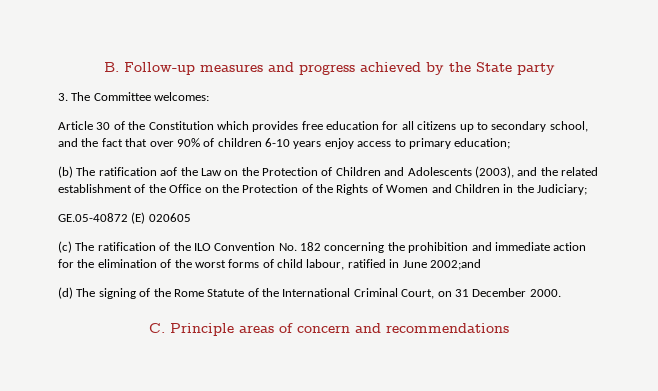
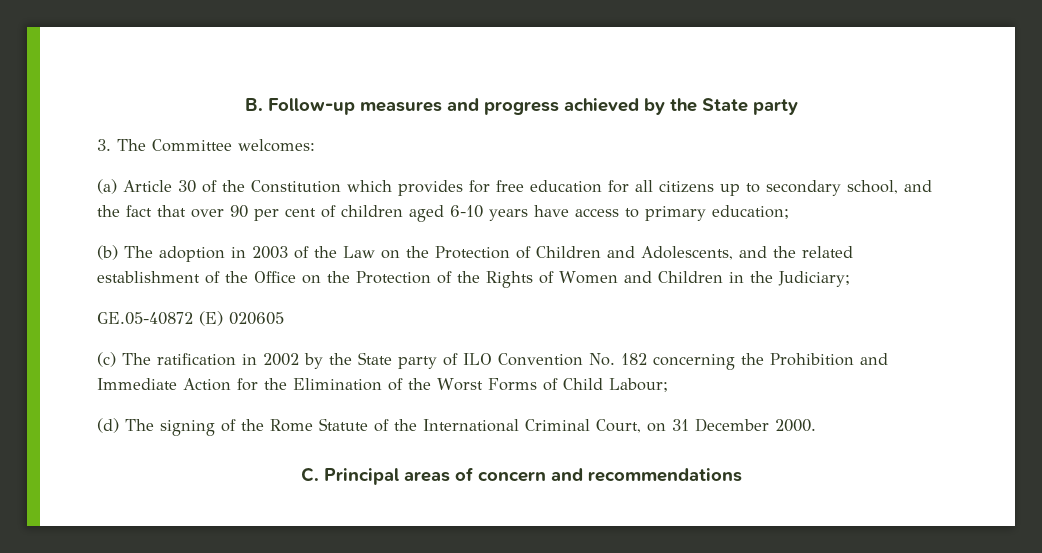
- Article 30 of the Constitution which provides free education for all citizens up to secondary school, and the fact that over 90% of children 6-10 years enjoy access to primary education;
+ (a) Article 30 of the Constitution which provides for free education for all citizens up to secondary school, and the fact that over 90 per cent of children aged 6-10 years have access to primary education;
- (b) The ratification aof the Law on the Protection of Children and Adolescents (2003), and the related establishment of the Office on the Protection of the Rights of Women and Children in the Judiciary;
+ (b) The adoption in 2003 of the Law on the Protection of Children and Adolescents, and the related establishment of the Office on the Protection of the Rights of Women and Children in the Judiciary;
- (c) The ratification of the ILO Convention No. 182 concerning the prohibition and immediate action for the elimination of the worst forms of child labour, ratified in June 2002;and
+ (c) The ratification in 2002 by the State party of ILO Convention No. 182 concerning the Prohibition and Immediate Action for the Elimination of the Worst Forms of Child Labour;
- C. Principle areas of concern and recommendations
+ C. Principal areas of concern and recommendations

